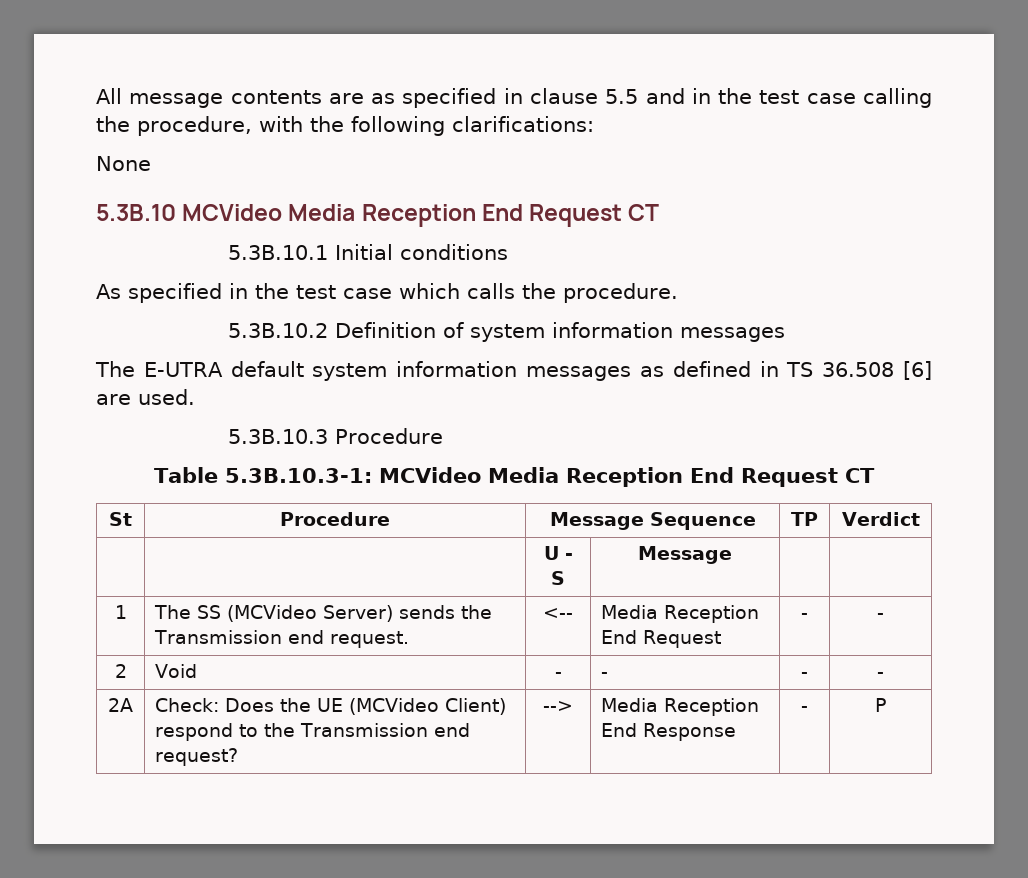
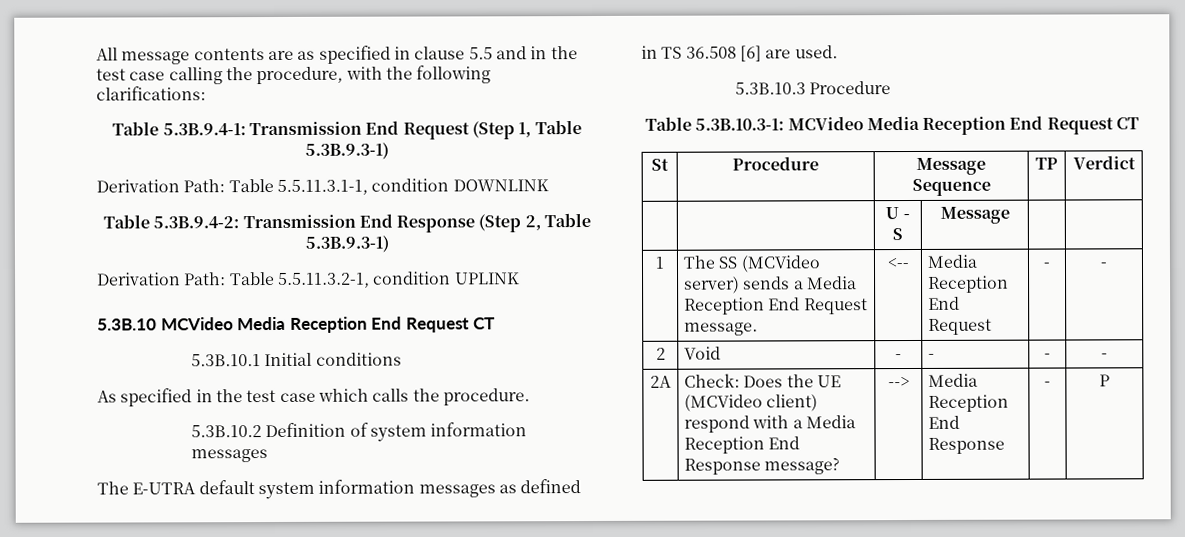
- None
+ Table 5.3B.9.4-1: Transmission End Request (Step 1, Table 5.3B.9.3-1)
+ Derivation Path: Table 5.5.11.3.1-1, condition DOWNLINK
+ Table 5.3B.9.4-2: Transmission End Response (Step 2, Table 5.3B.9.3-1)
+ Derivation Path: Table 5.5.11.3.2-1, condition UPLINK
- 1 | The SS (MCVideo Server) sends the Transmission end request. | <-- | Media Reception End Request | - | -
+ 1 | The SS (MCVideo server) sends a Media Reception End Request message. | <-- | Media Reception End Request | - | -
- 2A | Check: Does the UE (MCVideo Client) respond to the Transmission end request? | --> | Media Reception End Response | - | P
+ 2A | Check: Does the UE (MCVideo client) respond with a Media Reception End Response message? | --> | Media Reception End Response | - | P

